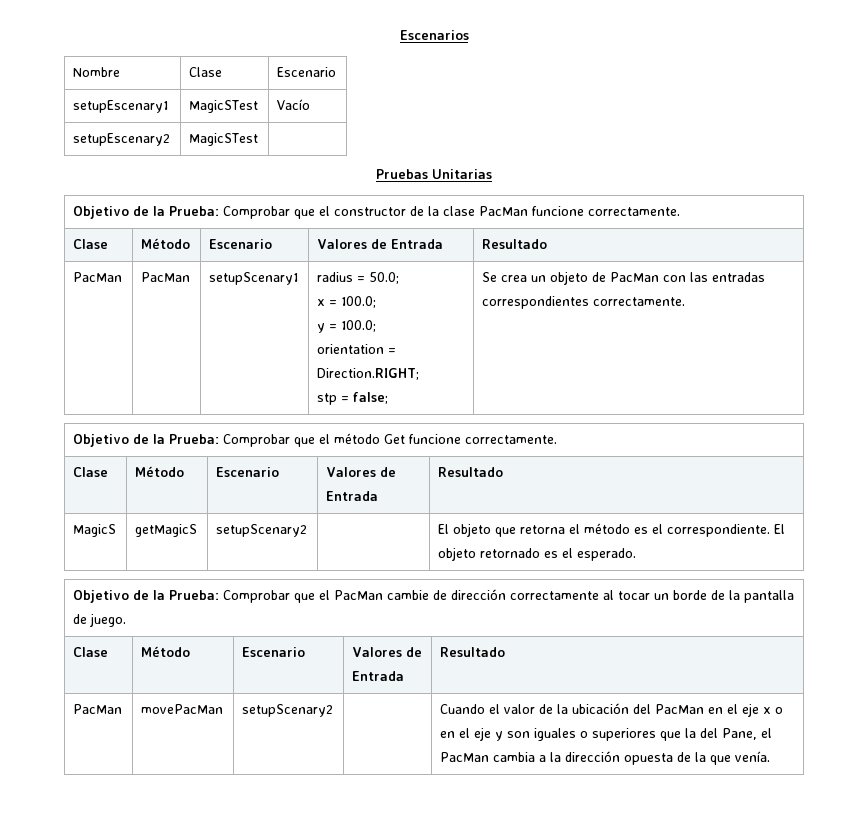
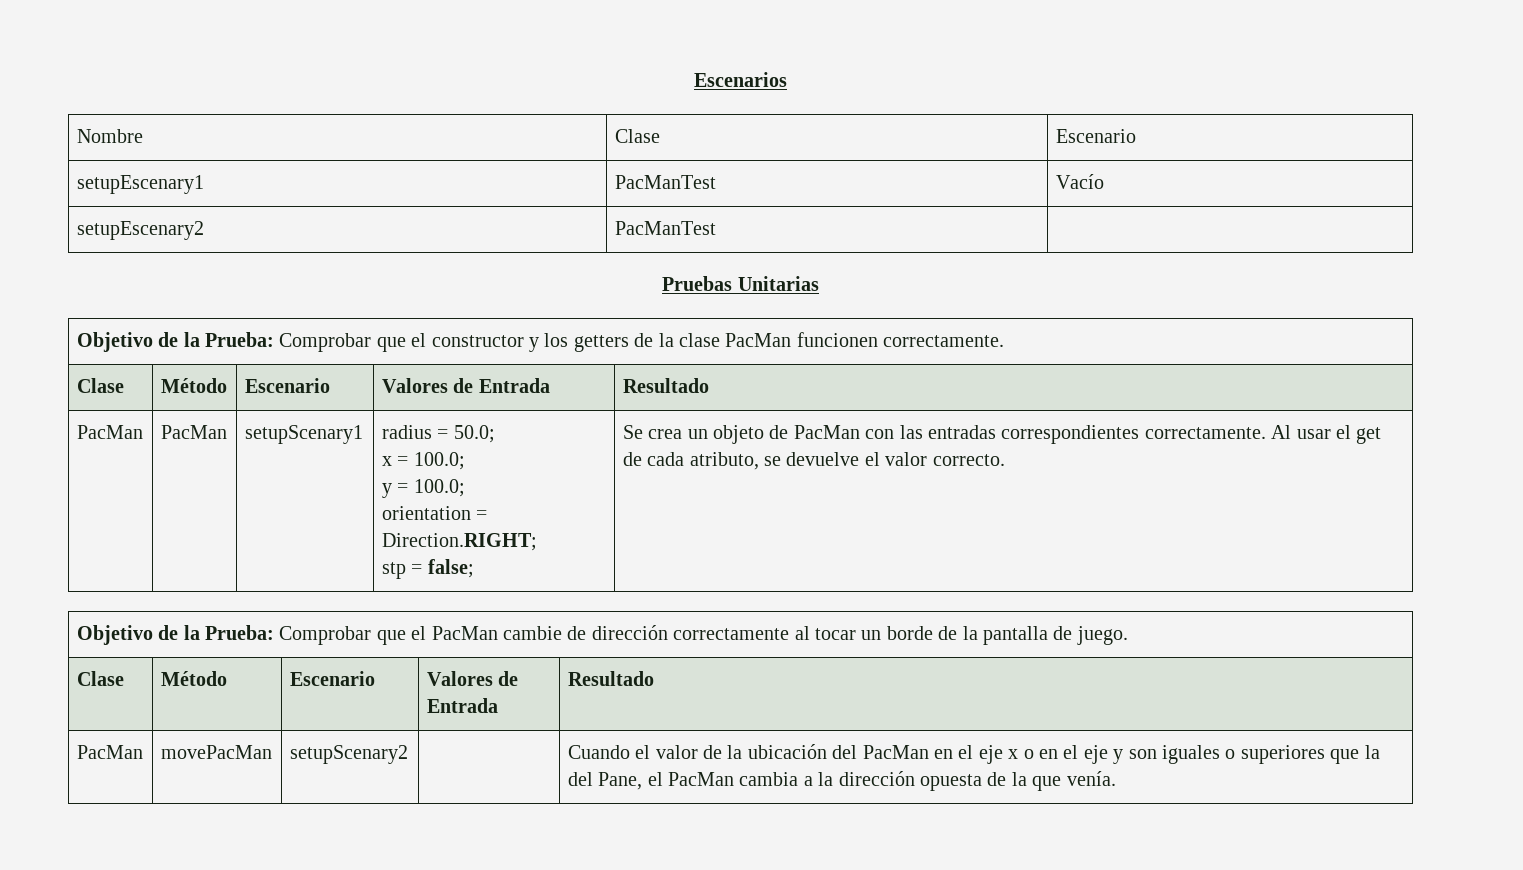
- setupEscenary1 | MagicSTest | Vacío
+ setupEscenary1 | PacManTest | Vacío
- setupEscenary2 | MagicSTest |
+ setupEscenary2 | PacManTest |
- Objetivo de la Prueba: Comprobar que el constructor de la clase PacMan funcione correctamente.
+ Objetivo de la Prueba: Comprobar que el constructor y los getters de la clase PacMan funcionen correctamente.
- Se crea un objeto de PacMan con las entradas correspondientes correctamente.
- Objetivo de la Prueba: Comprobar que el método Get funcione correctamente.
- Clase | Método | Escenario | Valores de Entrada | Resultado
- MagicS | getMagicS | setupScenary2 | | El objeto que retorna el método es el correspondiente. El objeto retornado es el esperado.
+ Se crea un objeto de PacMan con las entradas correspondientes correctamente. Al usar el get de cada atributo, se devuelve el valor correcto.

